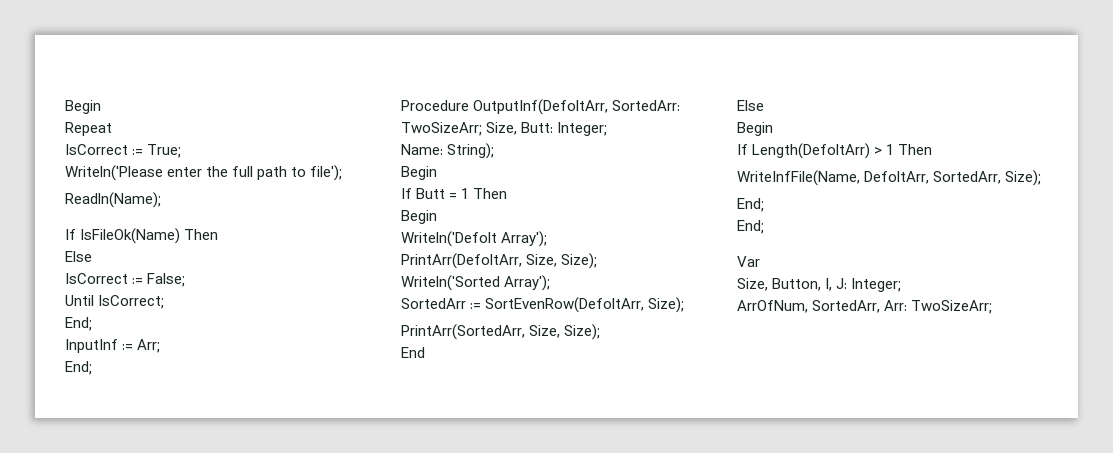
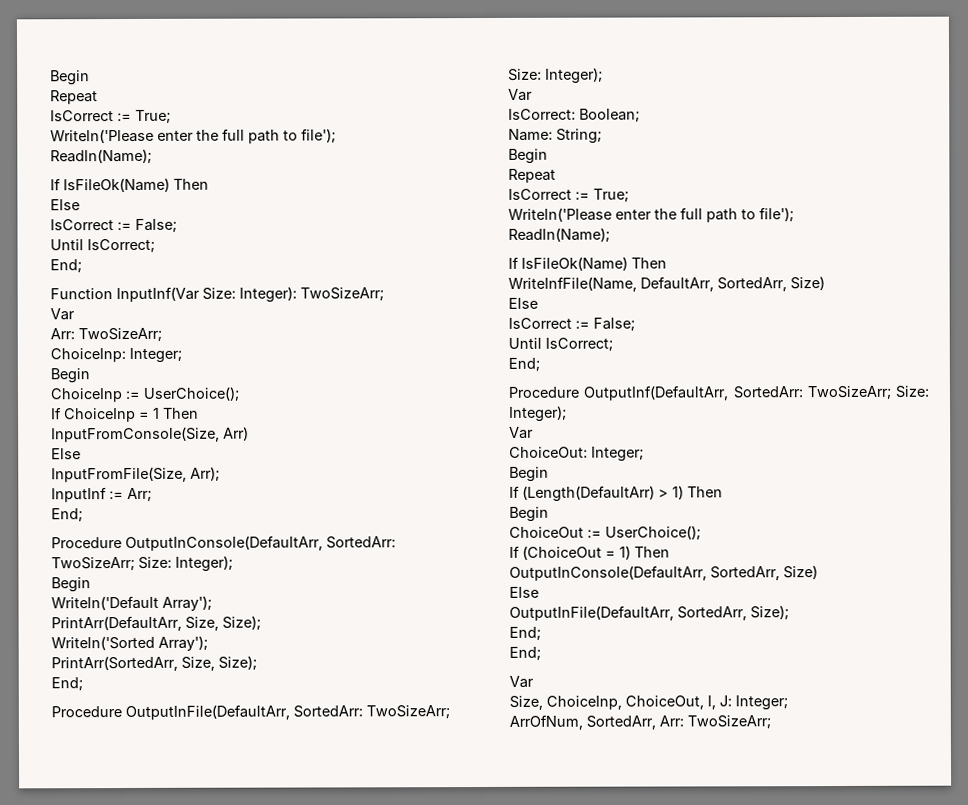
+ Function InputInf(Var Size: Integer): TwoSizeArr;
+ Var
+ Arr: TwoSizeArr;
+ ChoiceInp: Integer;
+ Begin
+ ChoiceInp := UserChoice();
+ If ChoiceInp = 1 Then
+ InputFromConsole(Size, Arr)
+ Else
+ InputFromFile(Size, Arr);
- Procedure OutputInf(DefoltArr, SortedArr: TwoSizeArr; Size, Butt: Integer;
- Name: String);
+ Procedure OutputInConsole(DefaultArr, SortedArr: TwoSizeArr; Size: Integer);
  Begin
- If Butt = 1 Then
- Begin
- Writeln('Defolt Array');
- PrintArr(DefoltArr, Size, Size);
+ Writeln('Default Array');
+ PrintArr(DefaultArr, Size, Size);
- SortedArr := SortEvenRow(DefoltArr, Size);
  PrintArr(SortedArr, Size, Size);
- End
+ End;
+ Procedure OutputInFile(DefaultArr, SortedArr: TwoSizeArr; Size: Integer);
+ Var
+ IsCorrect: Boolean;
+ Name: String;
+ Begin
+ Repeat
+ IsCorrect := True;
+ Writeln('Please enter the full path to file');
+ Readln(Name);
+ If IsFileOk(Name) Then
+ WriteInfFile(Name, DefaultArr, SortedArr, Size)
  Else
+ IsCorrect := False;
+ Until IsCorrect;
+ End;
+ Procedure OutputInf(DefaultArr, SortedArr: TwoSizeArr; Size: Integer);
+ Var
+ ChoiceOut: Integer;
  Begin
- If Length(DefoltArr) > 1 Then
- WriteInfFile(Name, DefoltArr, SortedArr, Size);
+ If (Length(DefaultArr) > 1) Then
+ Begin
+ ChoiceOut := UserChoice();
+ If (ChoiceOut = 1) Then
+ OutputInConsole(DefaultArr, SortedArr, Size)
+ Else
+ OutputInFile(DefaultArr, SortedArr, Size);
- Size, Button, I, J: Integer;
+ Size, ChoiceInp, ChoiceOut, I, J: Integer;

